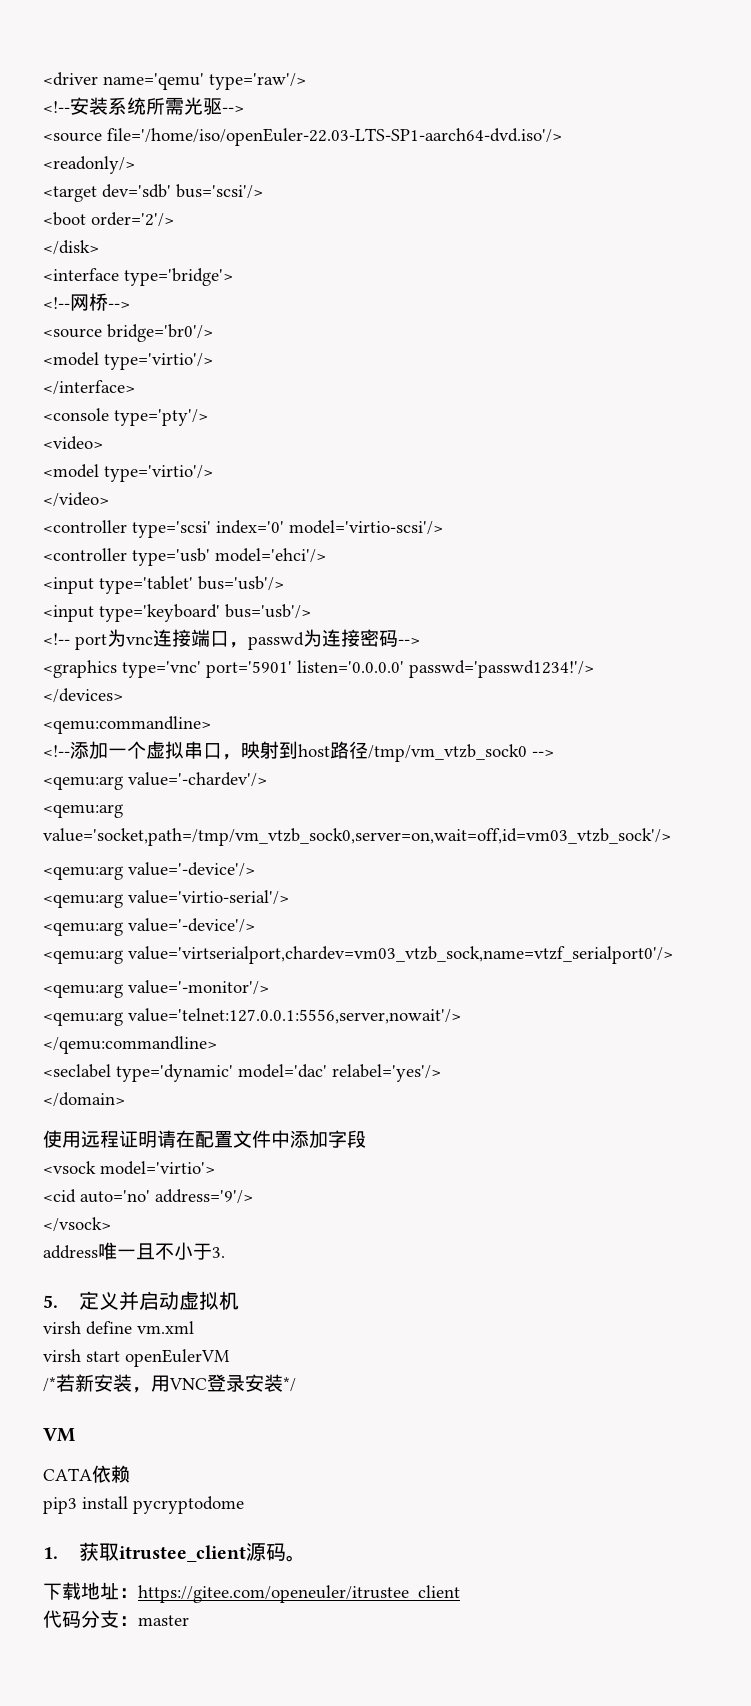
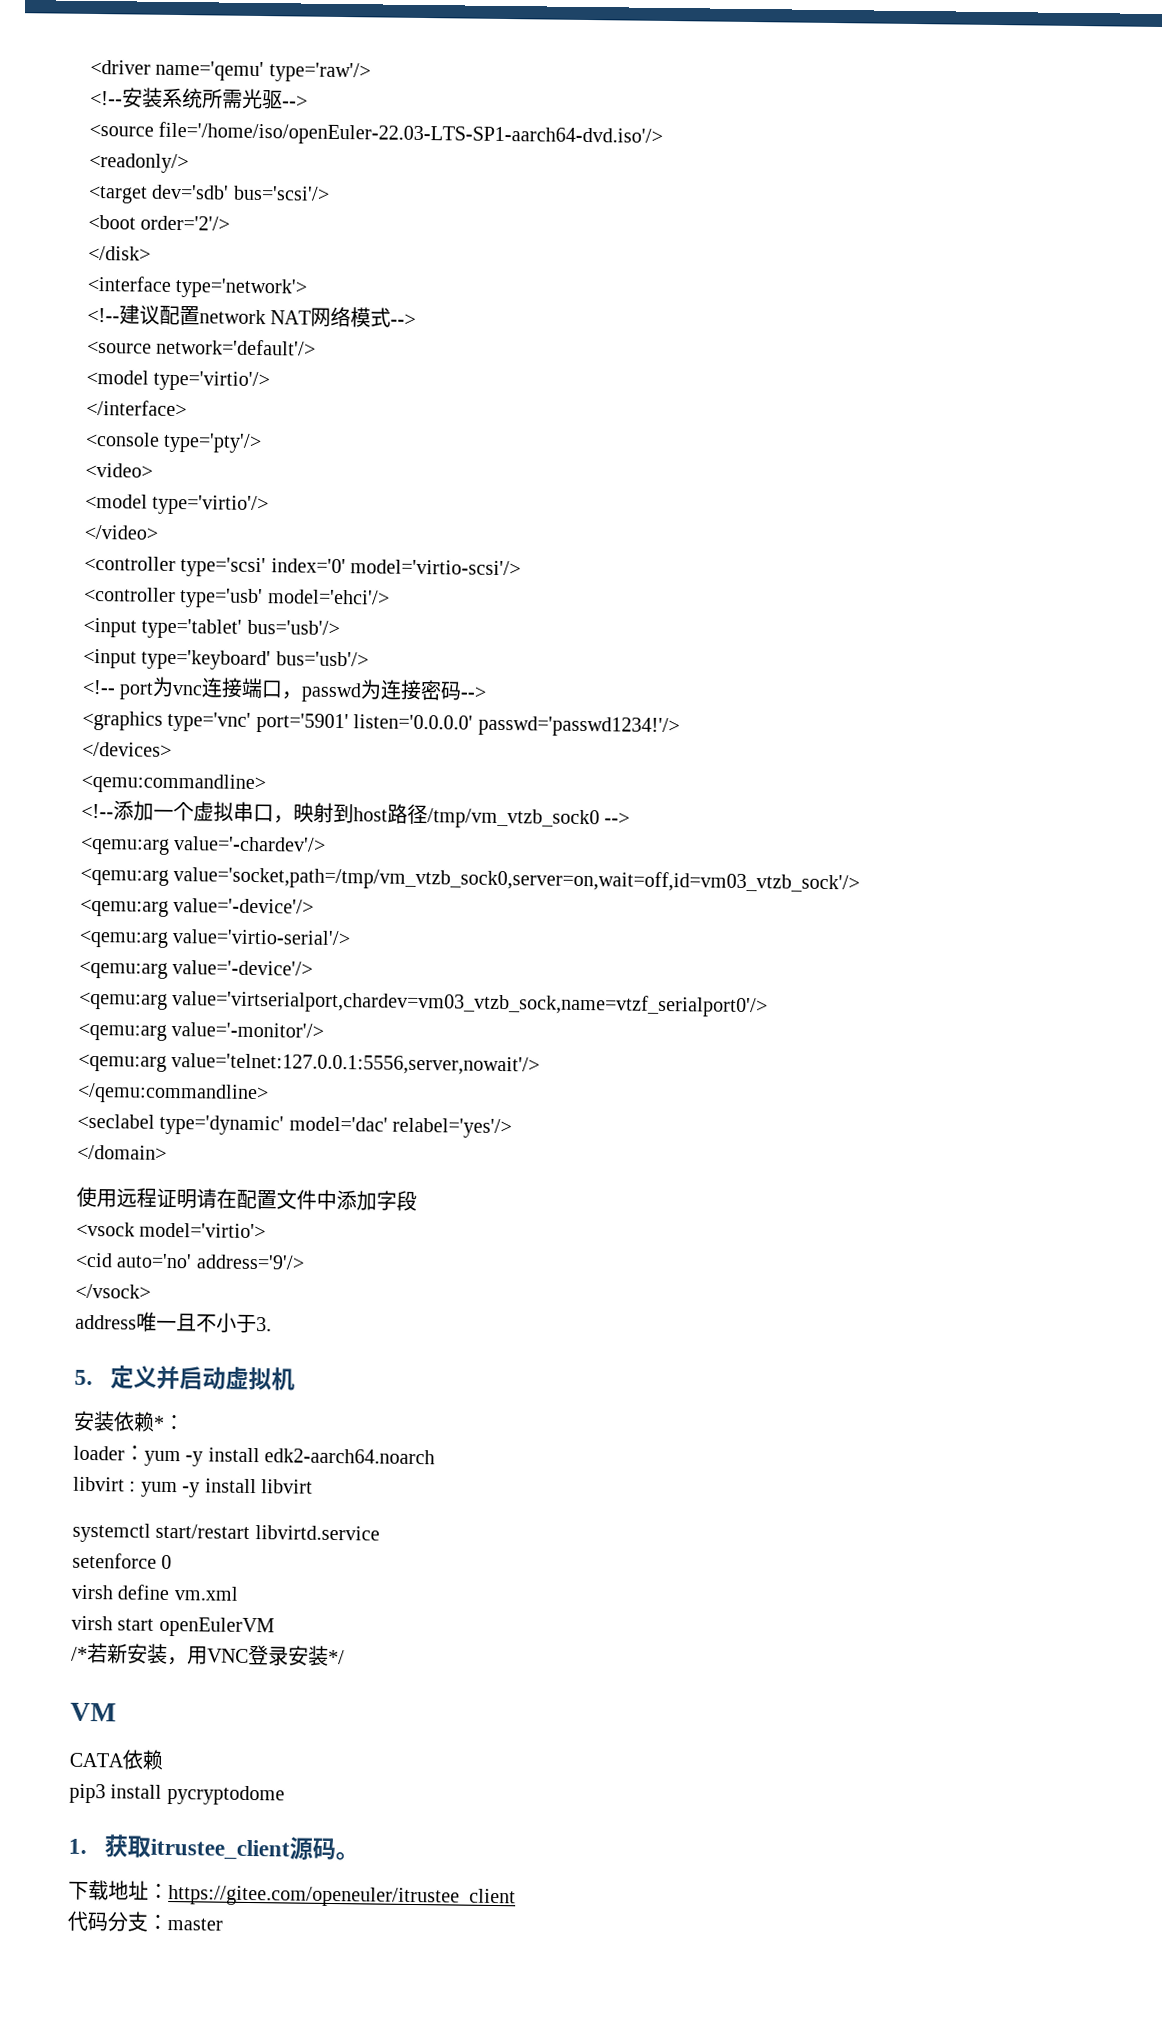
- <interface type='bridge'>
- <!--网桥-->
- <source bridge='br0'/>
+ <interface type='network'>
+ <!--建议配置network NAT网络模式-->
+ <source network='default'/>
+ 安装依赖*：
+ loader：yum -y install edk2-aarch64.noarch
+ libvirt : yum -y install libvirt
+ systemctl start/restart libvirtd.service
+ setenforce 0

